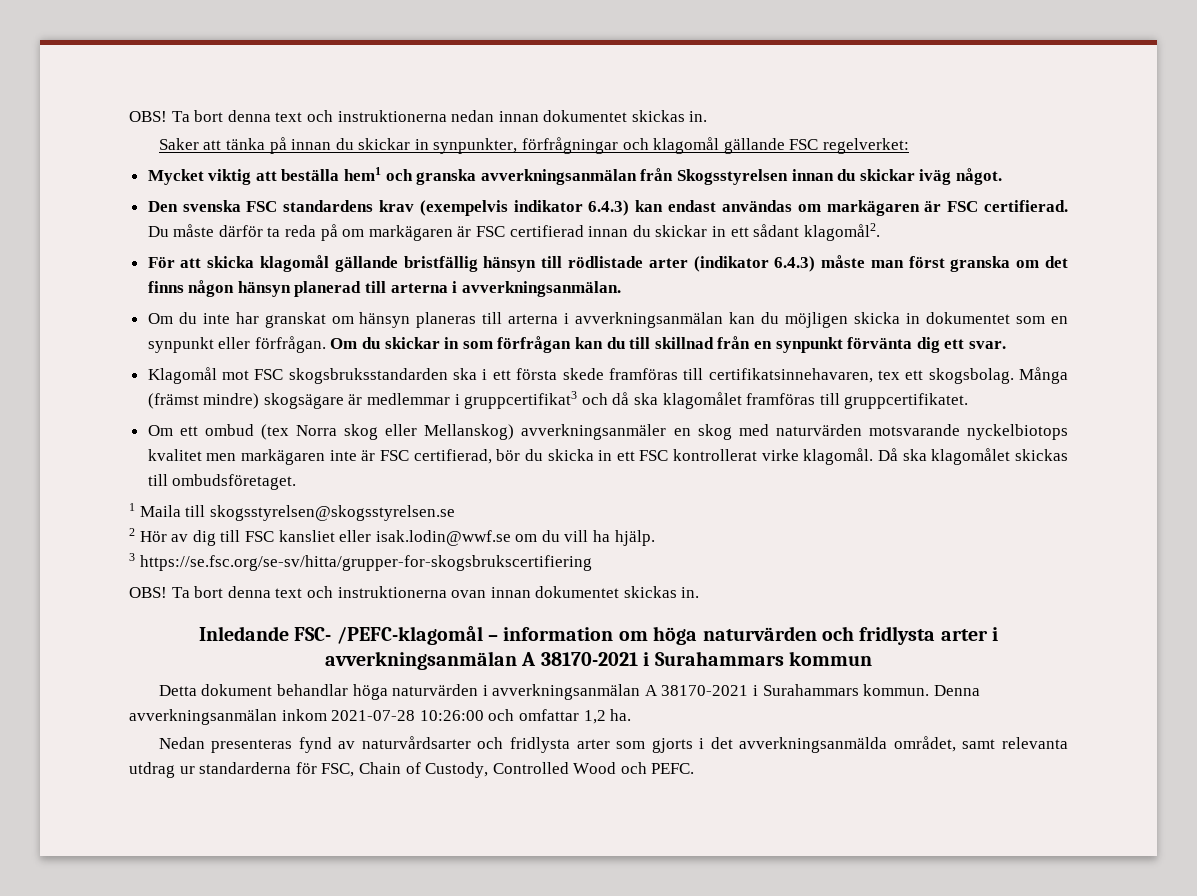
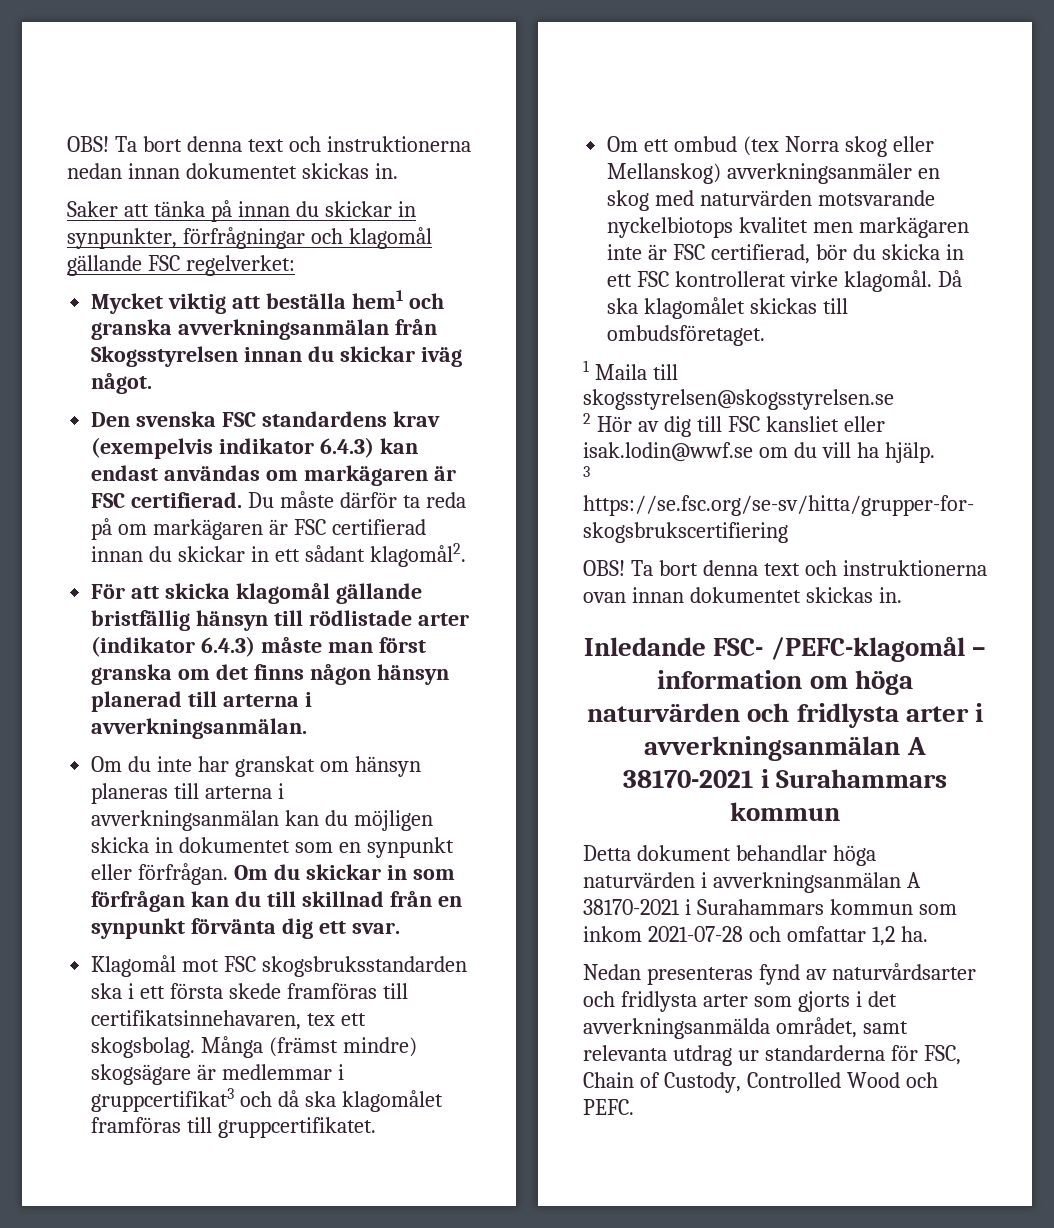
- Detta dokument behandlar höga naturvärden i avverkningsanmälan A 38170-2021 i Surahammars kommun. Denna avverkningsanmälan inkom 2021-07-28 10:26:00 och omfattar 1,2 ha.
+ Detta dokument behandlar höga naturvärden i avverkningsanmälan A 38170-2021 i Surahammars kommun som inkom 2021-07-28 och omfattar 1,2 ha.

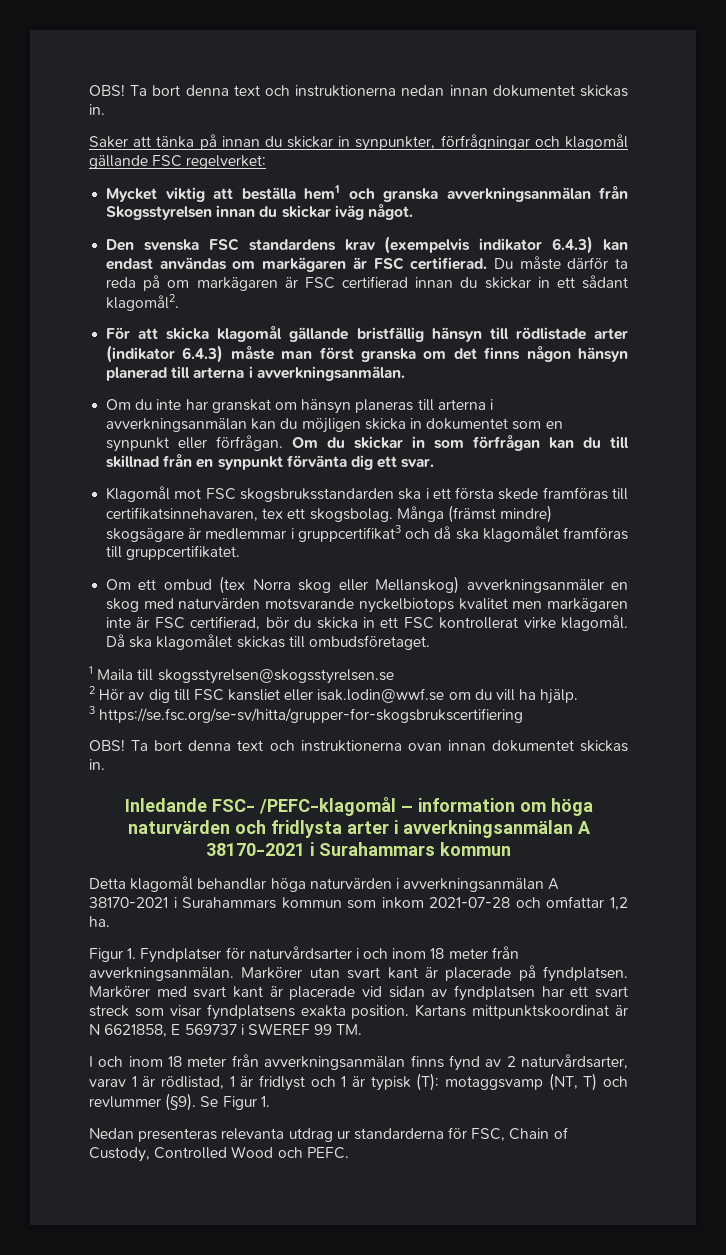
- Detta dokument behandlar höga naturvärden i avverkningsanmälan A 38170-2021 i Surahammars kommun som inkom 2021-07-28 och omfattar 1,2 ha.
+ Detta klagomål behandlar höga naturvärden i avverkningsanmälan A 38170-2021 i Surahammars kommun som inkom 2021-07-28 och omfattar 1,2 ha.
- Nedan presenteras fynd av naturvårdsarter och fridlysta arter som gjorts i det avverkningsanmälda området, samt relevanta utdrag ur standarderna för FSC, Chain of Custody, Controlled Wood och PEFC.
+ Figur 1. Fyndplatser för naturvårdsarter i och inom 18 meter från avverkningsanmälan. Markörer utan svart kant är placerade på fyndplatsen. Markörer med svart kant är placerade vid sidan av fyndplatsen har ett svart streck som visar fyndplatsens exakta position. Kartans mittpunktskoordinat är N 6621858, E 569737 i SWEREF 99 TM.
+ I och inom 18 meter från avverkningsanmälan finns fynd av 2 naturvårdsarter, varav 1 är rödlistad, 1 är fridlyst och 1 är typisk (T): motaggsvamp (NT, T) och revlummer (§9). Se Figur 1.
+ Nedan presenteras relevanta utdrag ur standarderna för FSC, Chain of Custody, Controlled Wood och PEFC.

